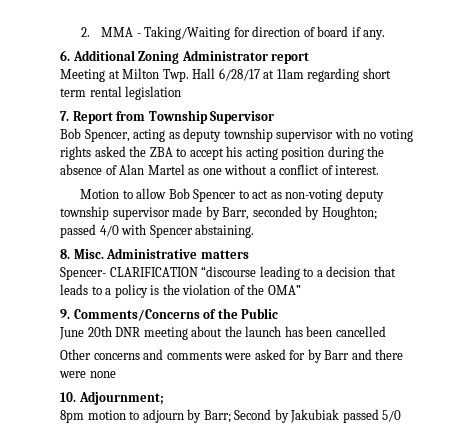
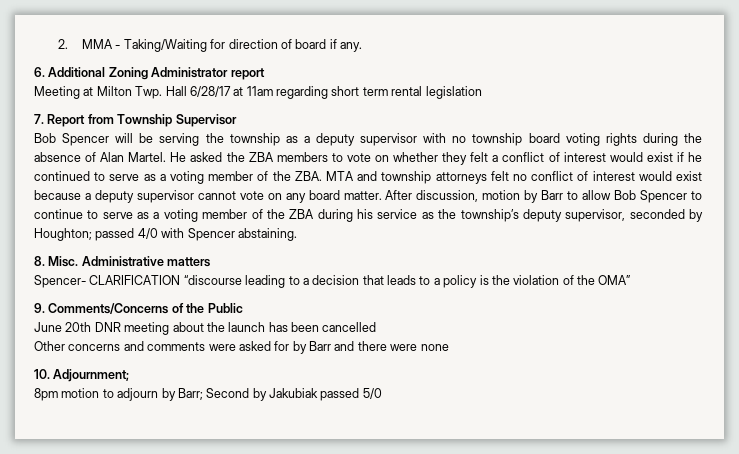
- Bob Spencer, acting as deputy township supervisor with no voting rights asked the ZBA to accept his acting position during the absence of Alan Martel as one without a conflict of interest.
- Motion to allow Bob Spencer to act as non-voting deputy township supervisor made by Barr, seconded by Houghton; passed 4/0 with Spencer abstaining.
+ Bob Spencer will be serving the township as a deputy supervisor with no township board voting rights during the absence of Alan Martel. He asked the ZBA members to vote on whether they felt a conflict of interest would exist if he continued to serve as a voting member of the ZBA. MTA and township attorneys felt no conflict of interest would exist because a deputy supervisor cannot vote on any board matter. After discussion, motion by Barr to allow Bob Spencer to continue to serve as a voting member of the ZBA during his service as the township’s deputy supervisor, seconded by Houghton; passed 4/0 with Spencer abstaining.

